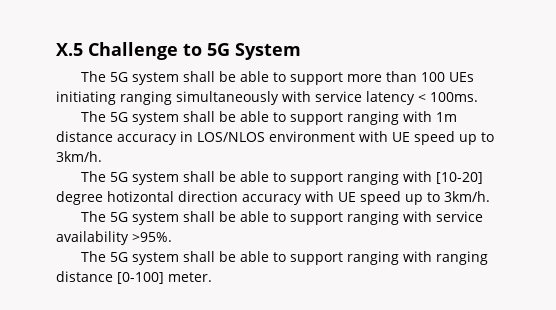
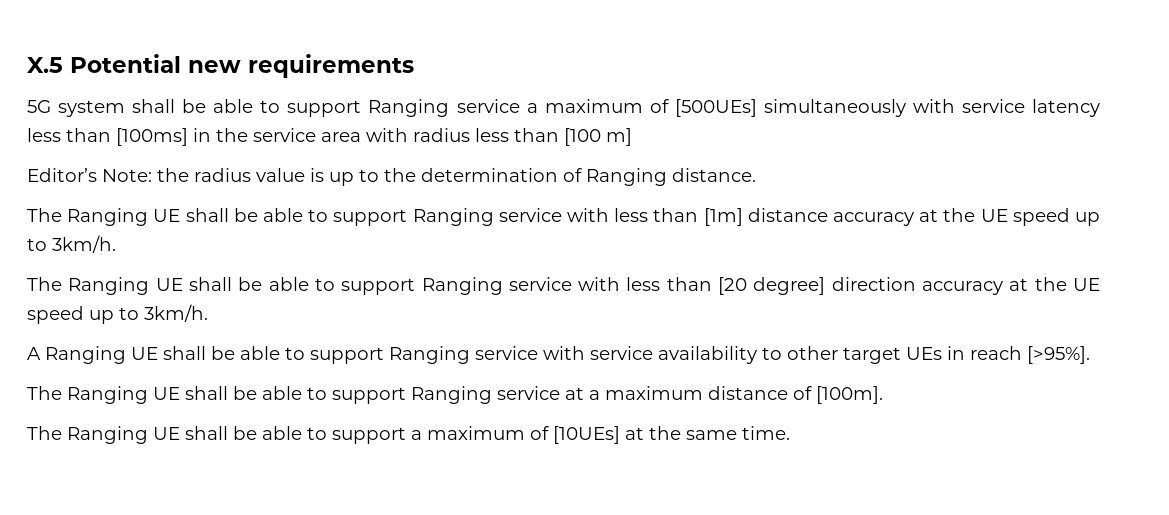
- X.5 Challenge to 5G System
- The 5G system shall be able to support more than 100 UEs initiating ranging simultaneously with service latency < 100ms.
- The 5G system shall be able to support ranging with 1m distance accuracy in LOS/NLOS environment with UE speed up to 3km/h.
- The 5G system shall be able to support ranging with [10-20] degree hotizontal direction accuracy with UE speed up to 3km/h.
- The 5G system shall be able to support ranging with service availability >95%.
- The 5G system shall be able to support ranging with ranging distance [0-100] meter.
+ X.5 Potential new requirements
+ 5G system shall be able to support Ranging service a maximum of [500UEs] simultaneously with service latency less than [100ms] in the service area with radius less than [100 m]
+ Editor’s Note: the radius value is up to the determination of Ranging distance.
+ The Ranging UE shall be able to support Ranging service with less than [1m] distance accuracy at the UE speed up to 3km/h.
+ The Ranging UE shall be able to support Ranging service with less than [20 degree] direction accuracy at the UE speed up to 3km/h.
+ A Ranging UE shall be able to support Ranging service with service availability to other target UEs in reach [>95%].
+ The Ranging UE shall be able to support Ranging service at a maximum distance of [100m].
+ The Ranging UE shall be able to support a maximum of [10UEs] at the same time.

